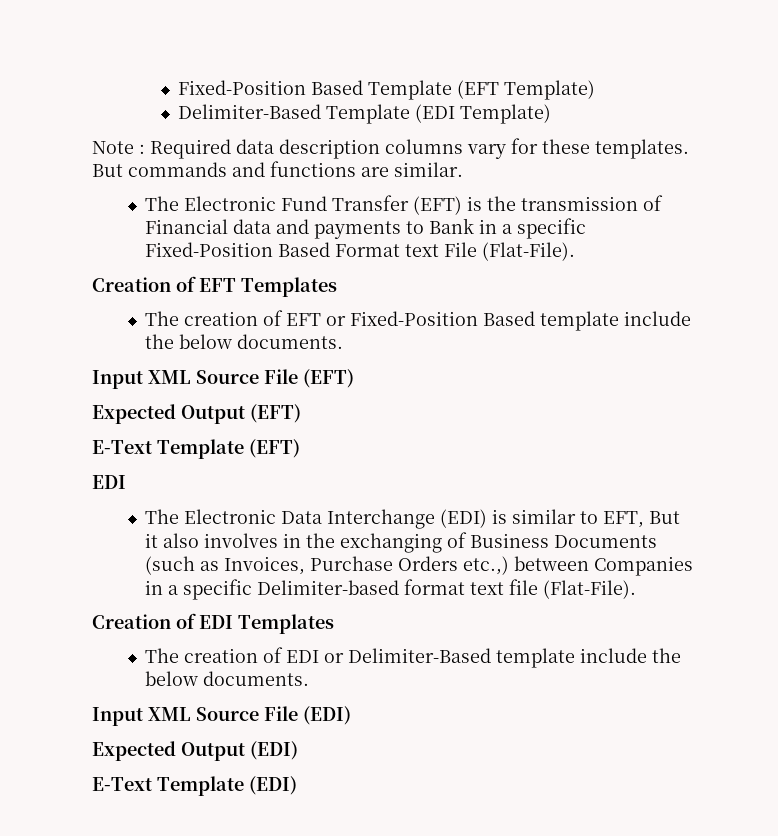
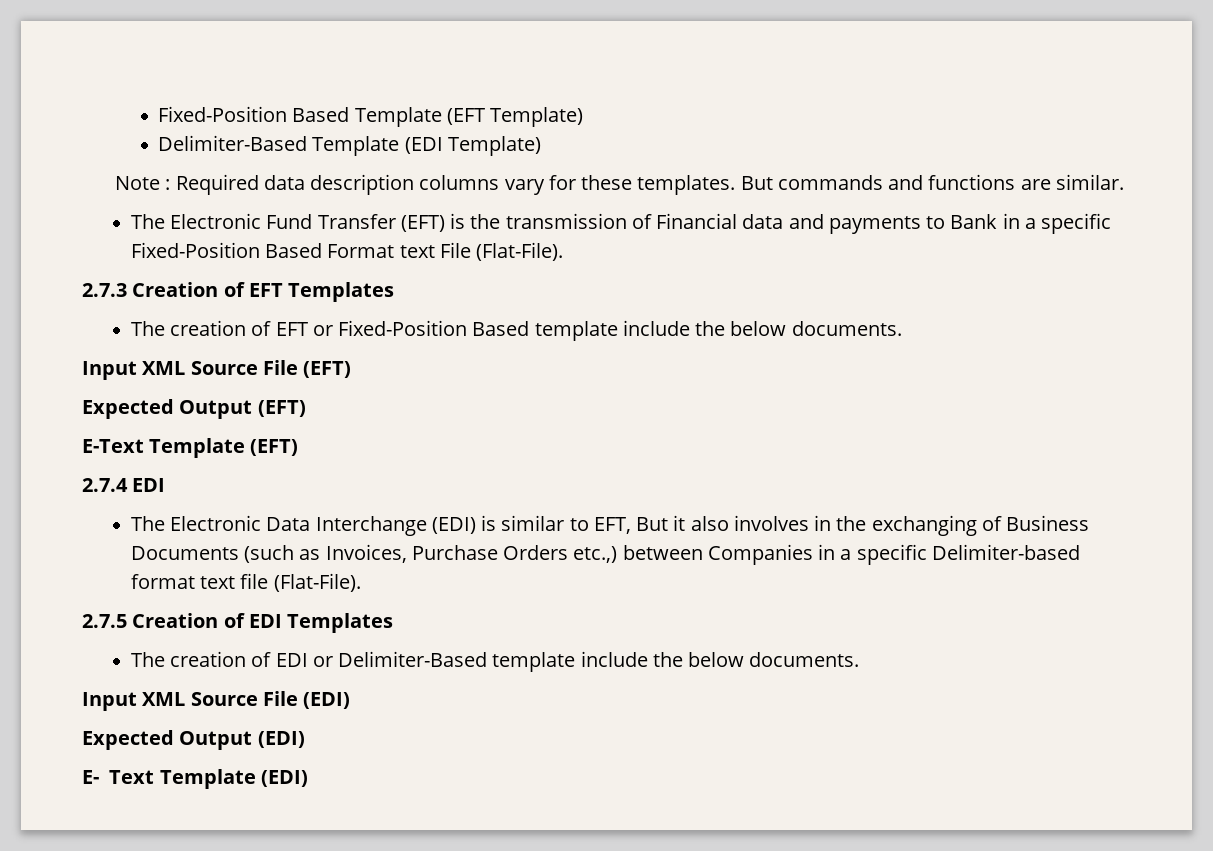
- Creation of EFT Templates
+ 2.7.3 Creation of EFT Templates
  E-Text Template (EFT)
- EDI
+ 2.7.4 EDI
- Creation of EDI Templates
+ 2.7.5 Creation of EDI Templates
- E-Text Template (EDI)
+ E- Text Template (EDI)

